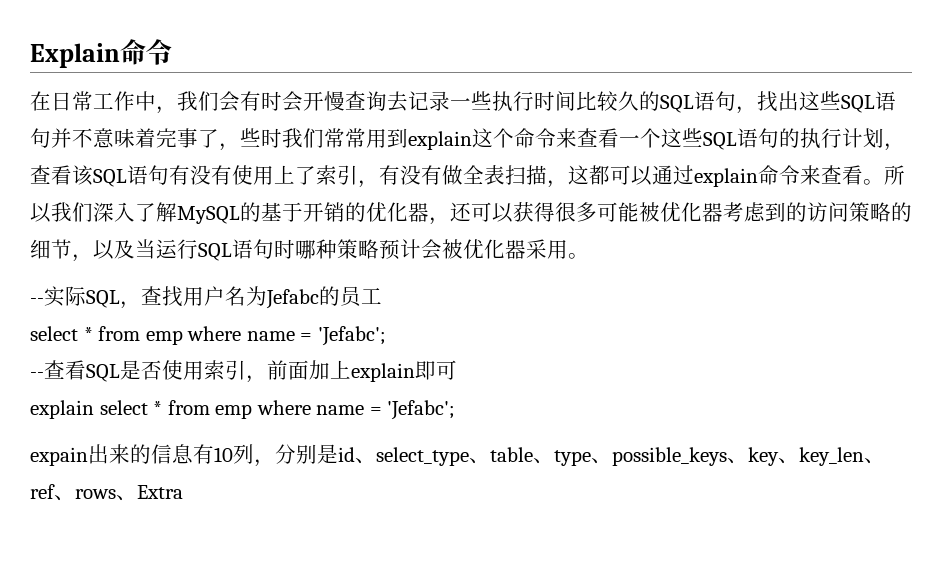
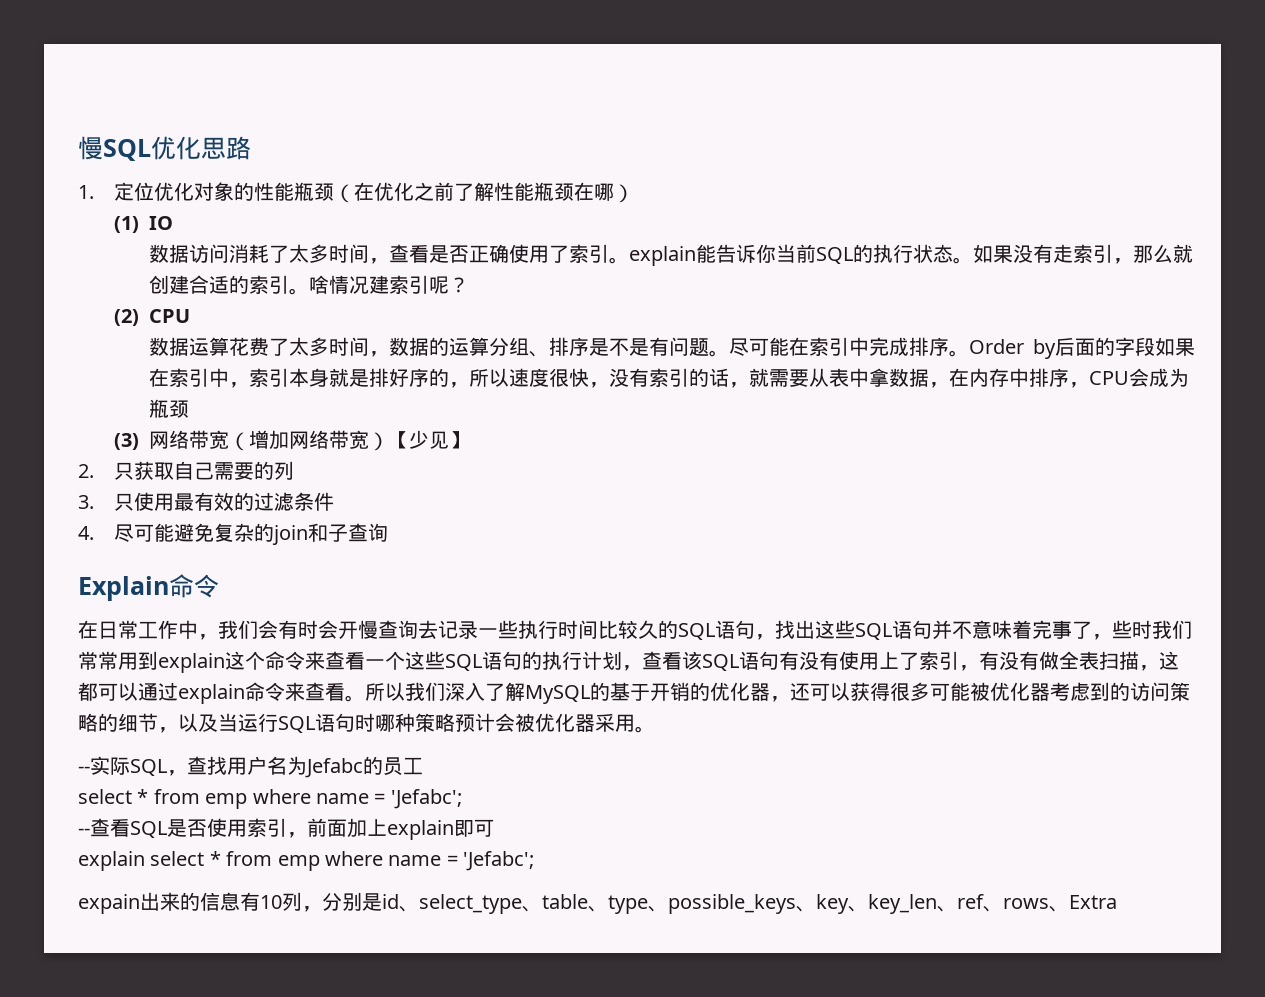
+ 慢SQL优化思路
+ 1.定位优化对象的性能瓶颈（在优化之前了解性能瓶颈在哪）
+ (1) IO
+ 数据访问消耗了太多时间，查看是否正确使用了索引。explain能告诉你当前SQL的执行状态。如果没有走索引，那么就创建合适的索引。啥情况建索引呢？
+ (2) CPU
+ 数据运算花费了太多时间，数据的运算分组、排序是不是有问题。尽可能在索引中完成排序。Order by后面的字段如果在索引中，索引本身就是排好序的，所以速度很快，没有索引的话，就需要从表中拿数据，在内存中排序，CPU会成为瓶颈
+ (3)网络带宽（增加网络带宽）【少见】
+ 2.只获取自己需要的列
+ 3.只使用最有效的过滤条件
+ 4.尽可能避免复杂的join和子查询

